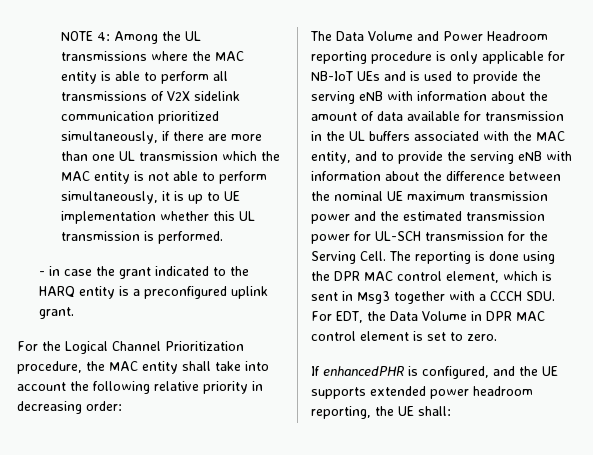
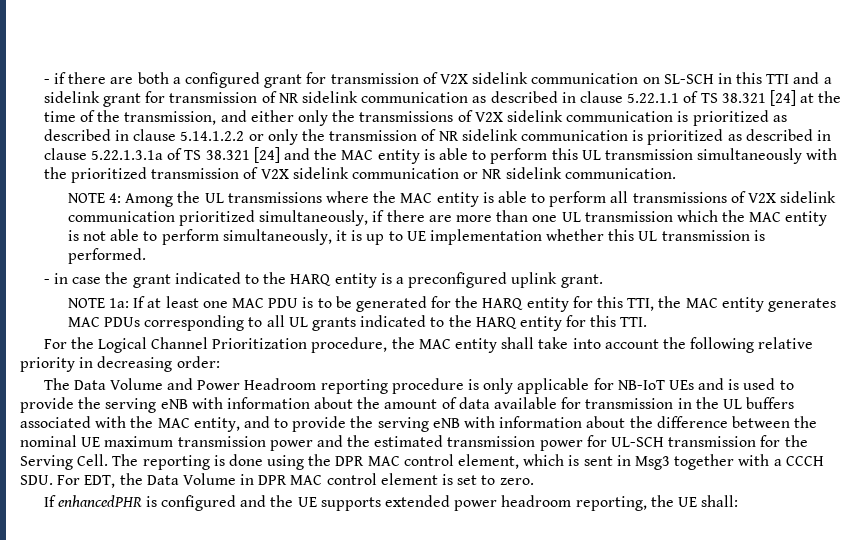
+ - if there are both a configured grant for transmission of V2X sidelink communication on SL-SCH in this TTI and a sidelink grant for transmission of NR sidelink communication as described in clause 5.22.1.1 of TS 38.321 [24] at the time of the transmission, and either only the transmissions of V2X sidelink communication is prioritized as described in clause 5.14.1.2.2 or only the transmission of NR sidelink communication is prioritized as described in clause 5.22.1.3.1a of TS 38.321 [24] and the MAC entity is able to perform this UL transmission simultaneously with the prioritized transmission of V2X sidelink communication or NR sidelink communication.
+ NOTE 1a: If at least one MAC PDU is to be generated for the HARQ entity for this TTI, the MAC entity generates MAC PDUs corresponding to all UL grants indicated to the HARQ entity for this TTI.
- If enhancedPHR is configured, and the UE supports extended power headroom reporting, the UE shall:
+ If enhancedPHR is configured and the UE supports extended power headroom reporting, the UE shall:

